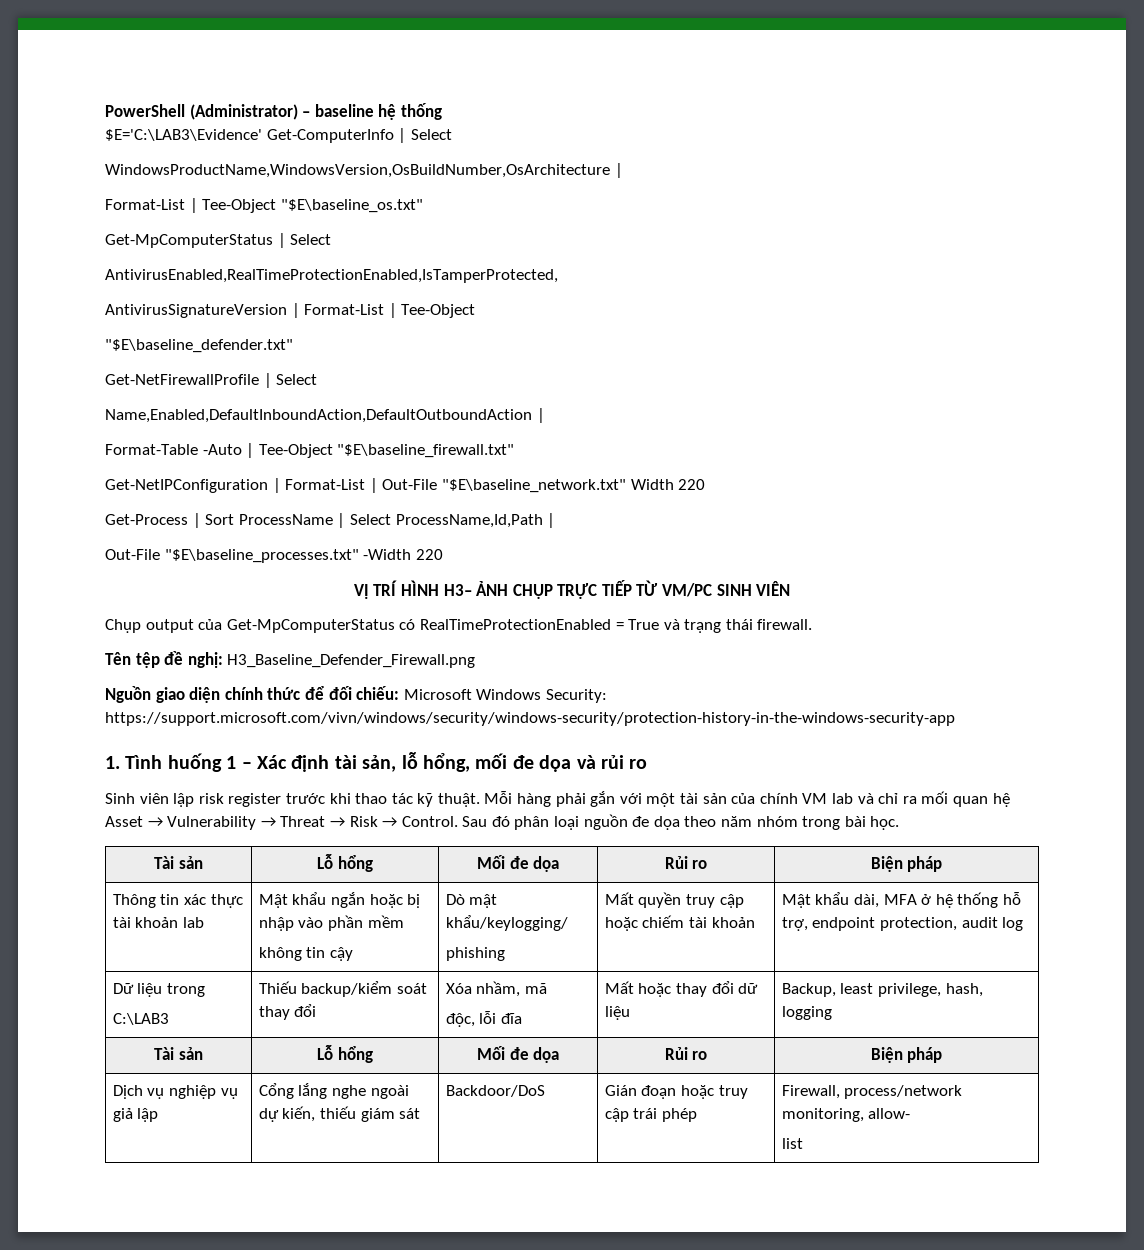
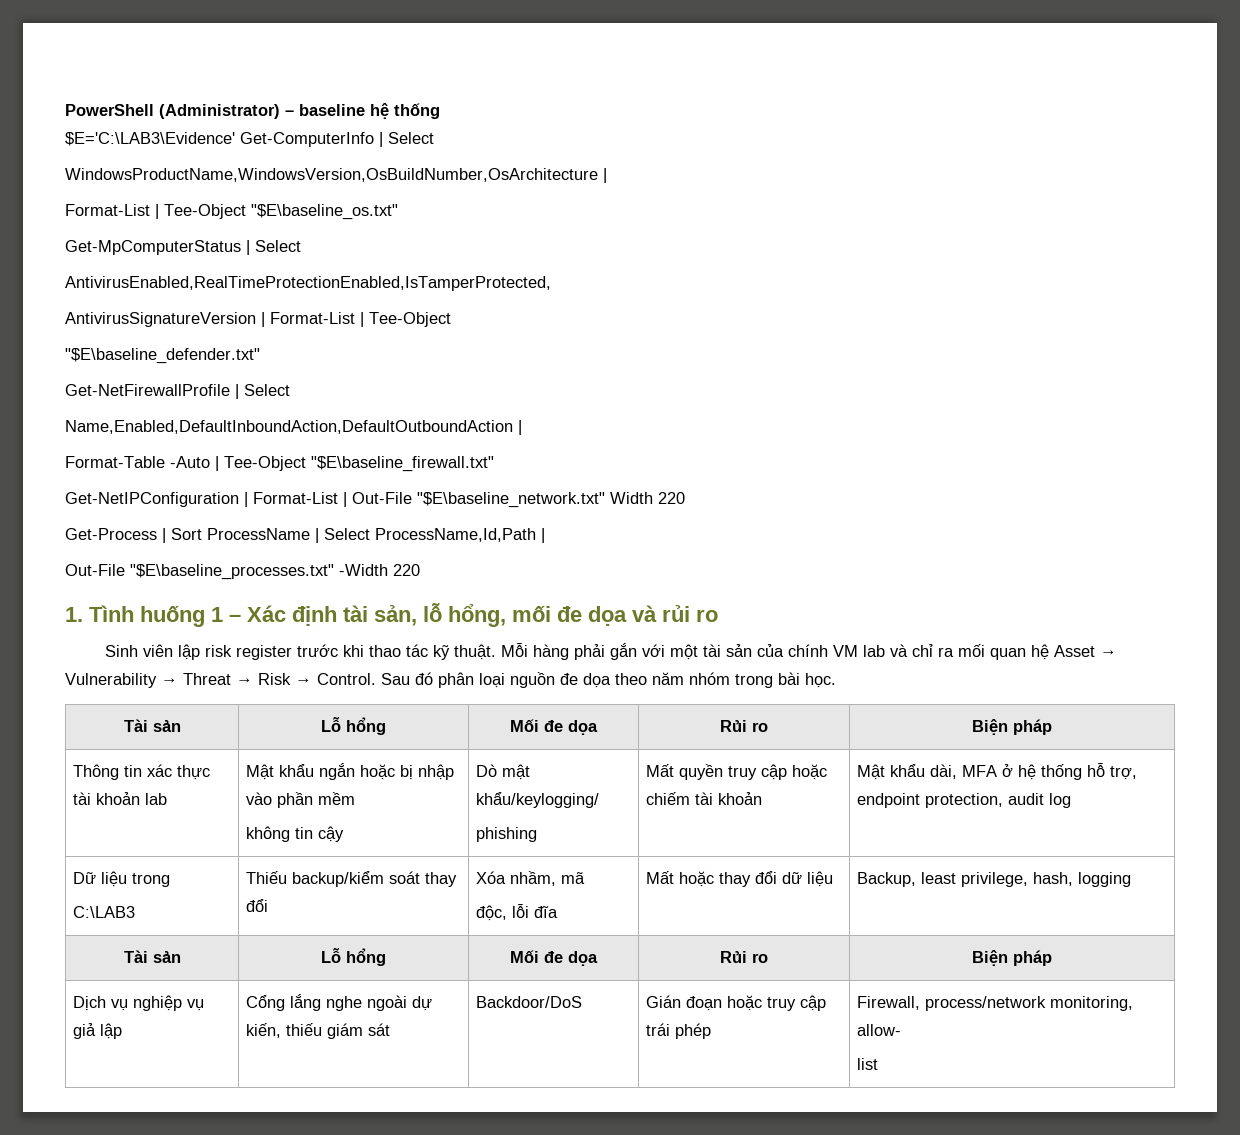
- VỊ TRÍ HÌNH H3– ẢNH CHỤP TRỰC TIẾP TỪ VM/PC SINH VIÊN
- Chụp output của Get-MpComputerStatus có RealTimeProtectionEnabled = True và trạng thái firewall.
- Tên tệp đề nghị: H3_Baseline_Defender_Firewall.png
- Nguồn giao diện chính thức để đối chiếu: Microsoft Windows Security: https://support.microsoft.com/vivn/windows/security/windows-security/protection-history-in-the-windows-security-app

